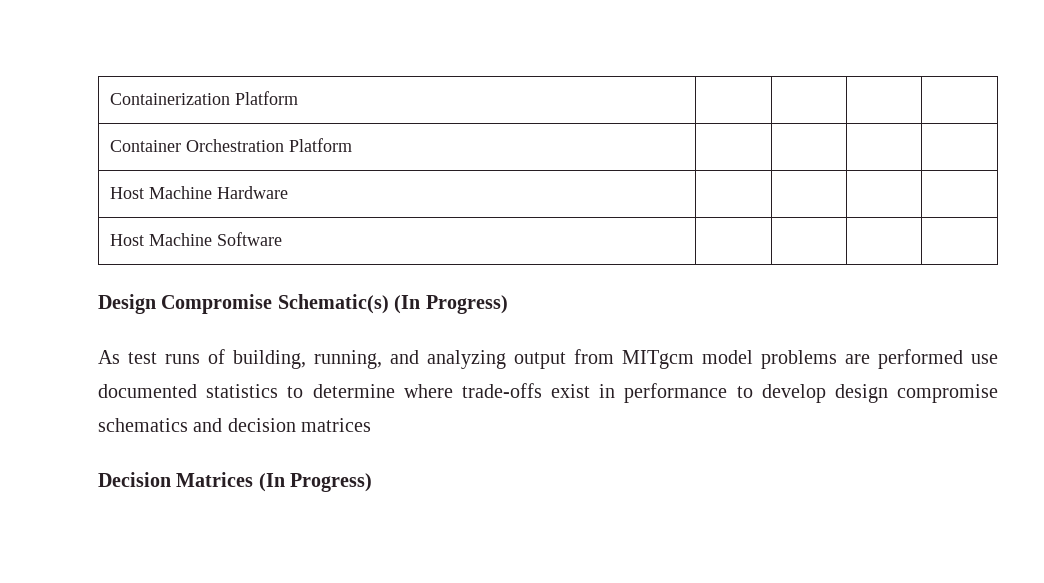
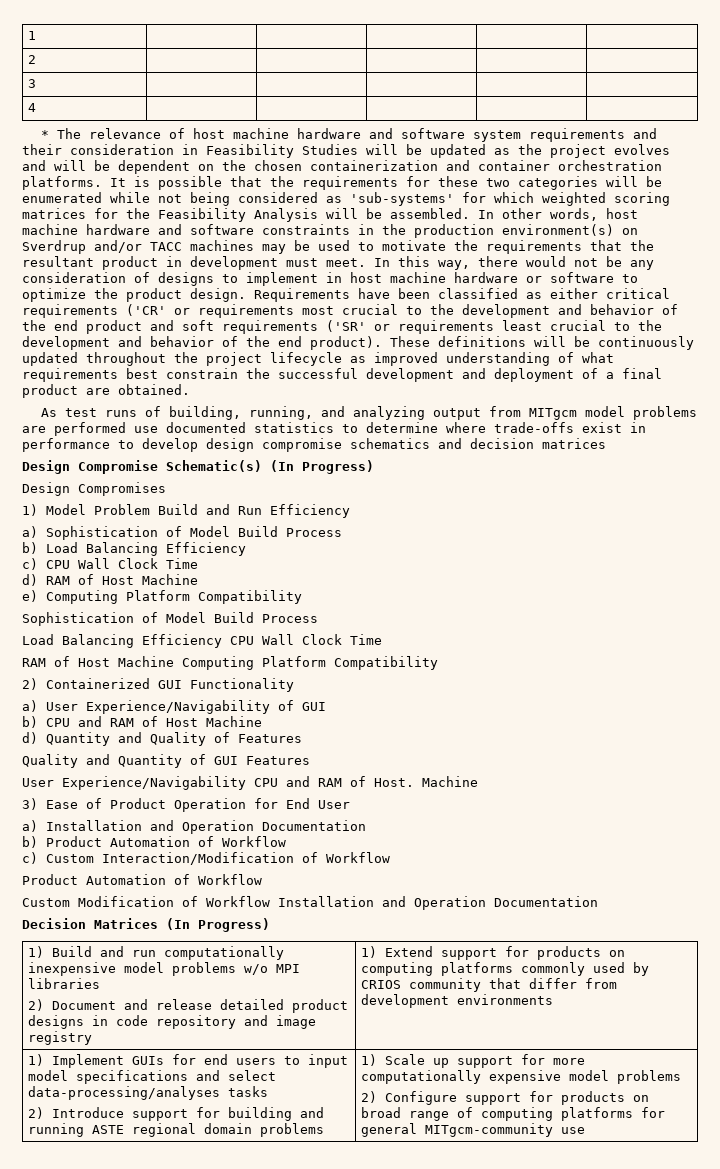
- Containerization Platform | | | |
- Container Orchestration Platform | | | |
- Host Machine Hardware | | | |
- Host Machine Software | | | |
- Design Compromise Schematic(s) (In Progress)
+ 1 | | | | |
+ 2 | | | | |
+ 3 | | | | |
+ 4 | | | | |
+ * The relevance of host machine hardware and software system requirements and their consideration in Feasibility Studies will be updated as the project evolves and will be dependent on the chosen containerization and container orchestration platforms. It is possible that the requirements for these two categories will be enumerated while not being considered as 'sub-systems' for which weighted scoring matrices for the Feasibility Analysis will be assembled. In other words, host machine hardware and software constraints in the production environment(s) on Sverdrup and/or TACC machines may be used to motivate the requirements that the resultant product in development must meet. In this way, there would not be any consideration of designs to implement in host machine hardware or software to optimize the product design. Requirements have been classified as either critical requirements ('CR' or requirements most crucial to the development and behavior of the end product and soft requirements ('SR' or requirements least crucial to the development and behavior of the end product). These definitions will be continuously updated throughout the project lifecycle as improved understanding of what requirements best constrain the successful development and deployment of a final product are obtained.
+ Design Compromise Schematic(s) (In Progress)
+ Design Compromises
+ 1) Model Problem Build and Run Efficiency
+ a) Sophistication of Model Build Process
+ b) Load Balancing Efficiency
+ c) CPU Wall Clock Time
+ d) RAM of Host Machine
+ e) Computing Platform Compatibility
+ Sophistication of Model Build Process
+ Load Balancing Efficiency CPU Wall Clock Time
+ RAM of Host Machine Computing Platform Compatibility
+ 2) Containerized GUI Functionality
+ a) User Experience/Navigability of GUI
+ b) CPU and RAM of Host Machine
+ d) Quantity and Quality of Features
+ Quality and Quantity of GUI Features
+ User Experience/Navigability CPU and RAM of Host. Machine
+ 3) Ease of Product Operation for End User
+ a) Installation and Operation Documentation
+ b) Product Automation of Workflow
+ c) Custom Interaction/Modification of Workflow
+ Product Automation of Workflow
+ Custom Modification of Workflow Installation and Operation Documentation
  Decision Matrices (In Progress)
+ 1) Build and run computationally inexpensive model problems w/o MPI libraries
+ 2) Document and release detailed product designs in code repository and image registry | 1) Extend support for products on computing platforms commonly used by CRIOS community that differ from development environments
+ 1) Implement GUIs for end users to input model specifications and select data-processing/analyses tasks
+ 2) Introduce support for building and running ASTE regional domain problems | 1) Scale up support for more computationally expensive model problems
+ 2) Configure support for products on broad range of computing platforms for general MITgcm-community use

